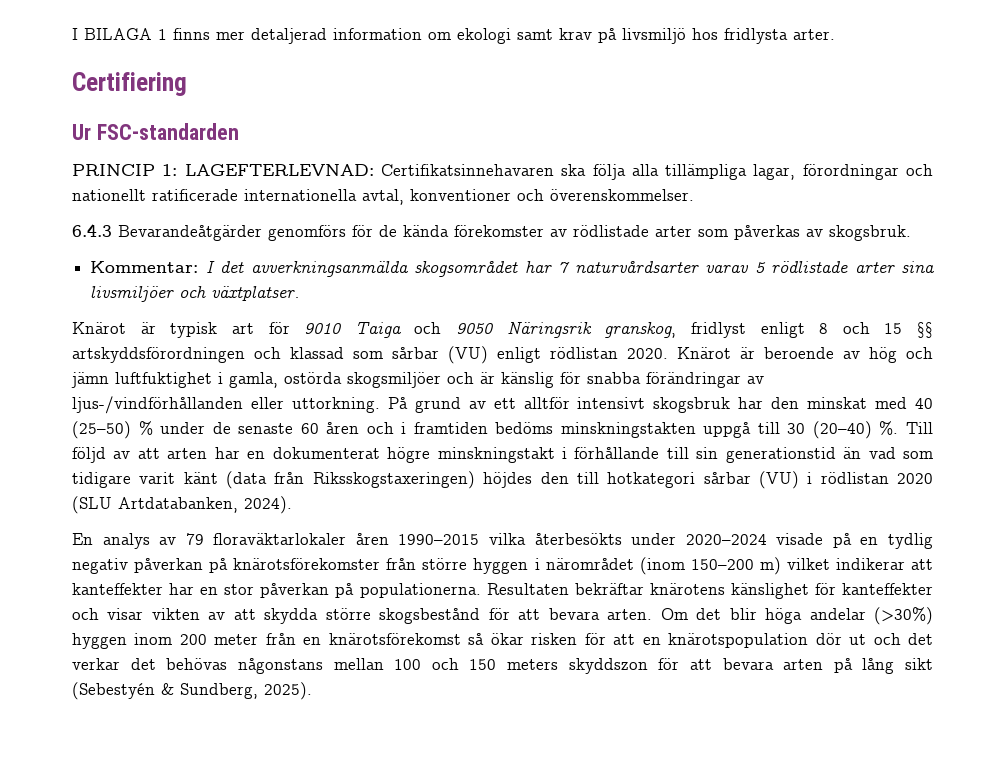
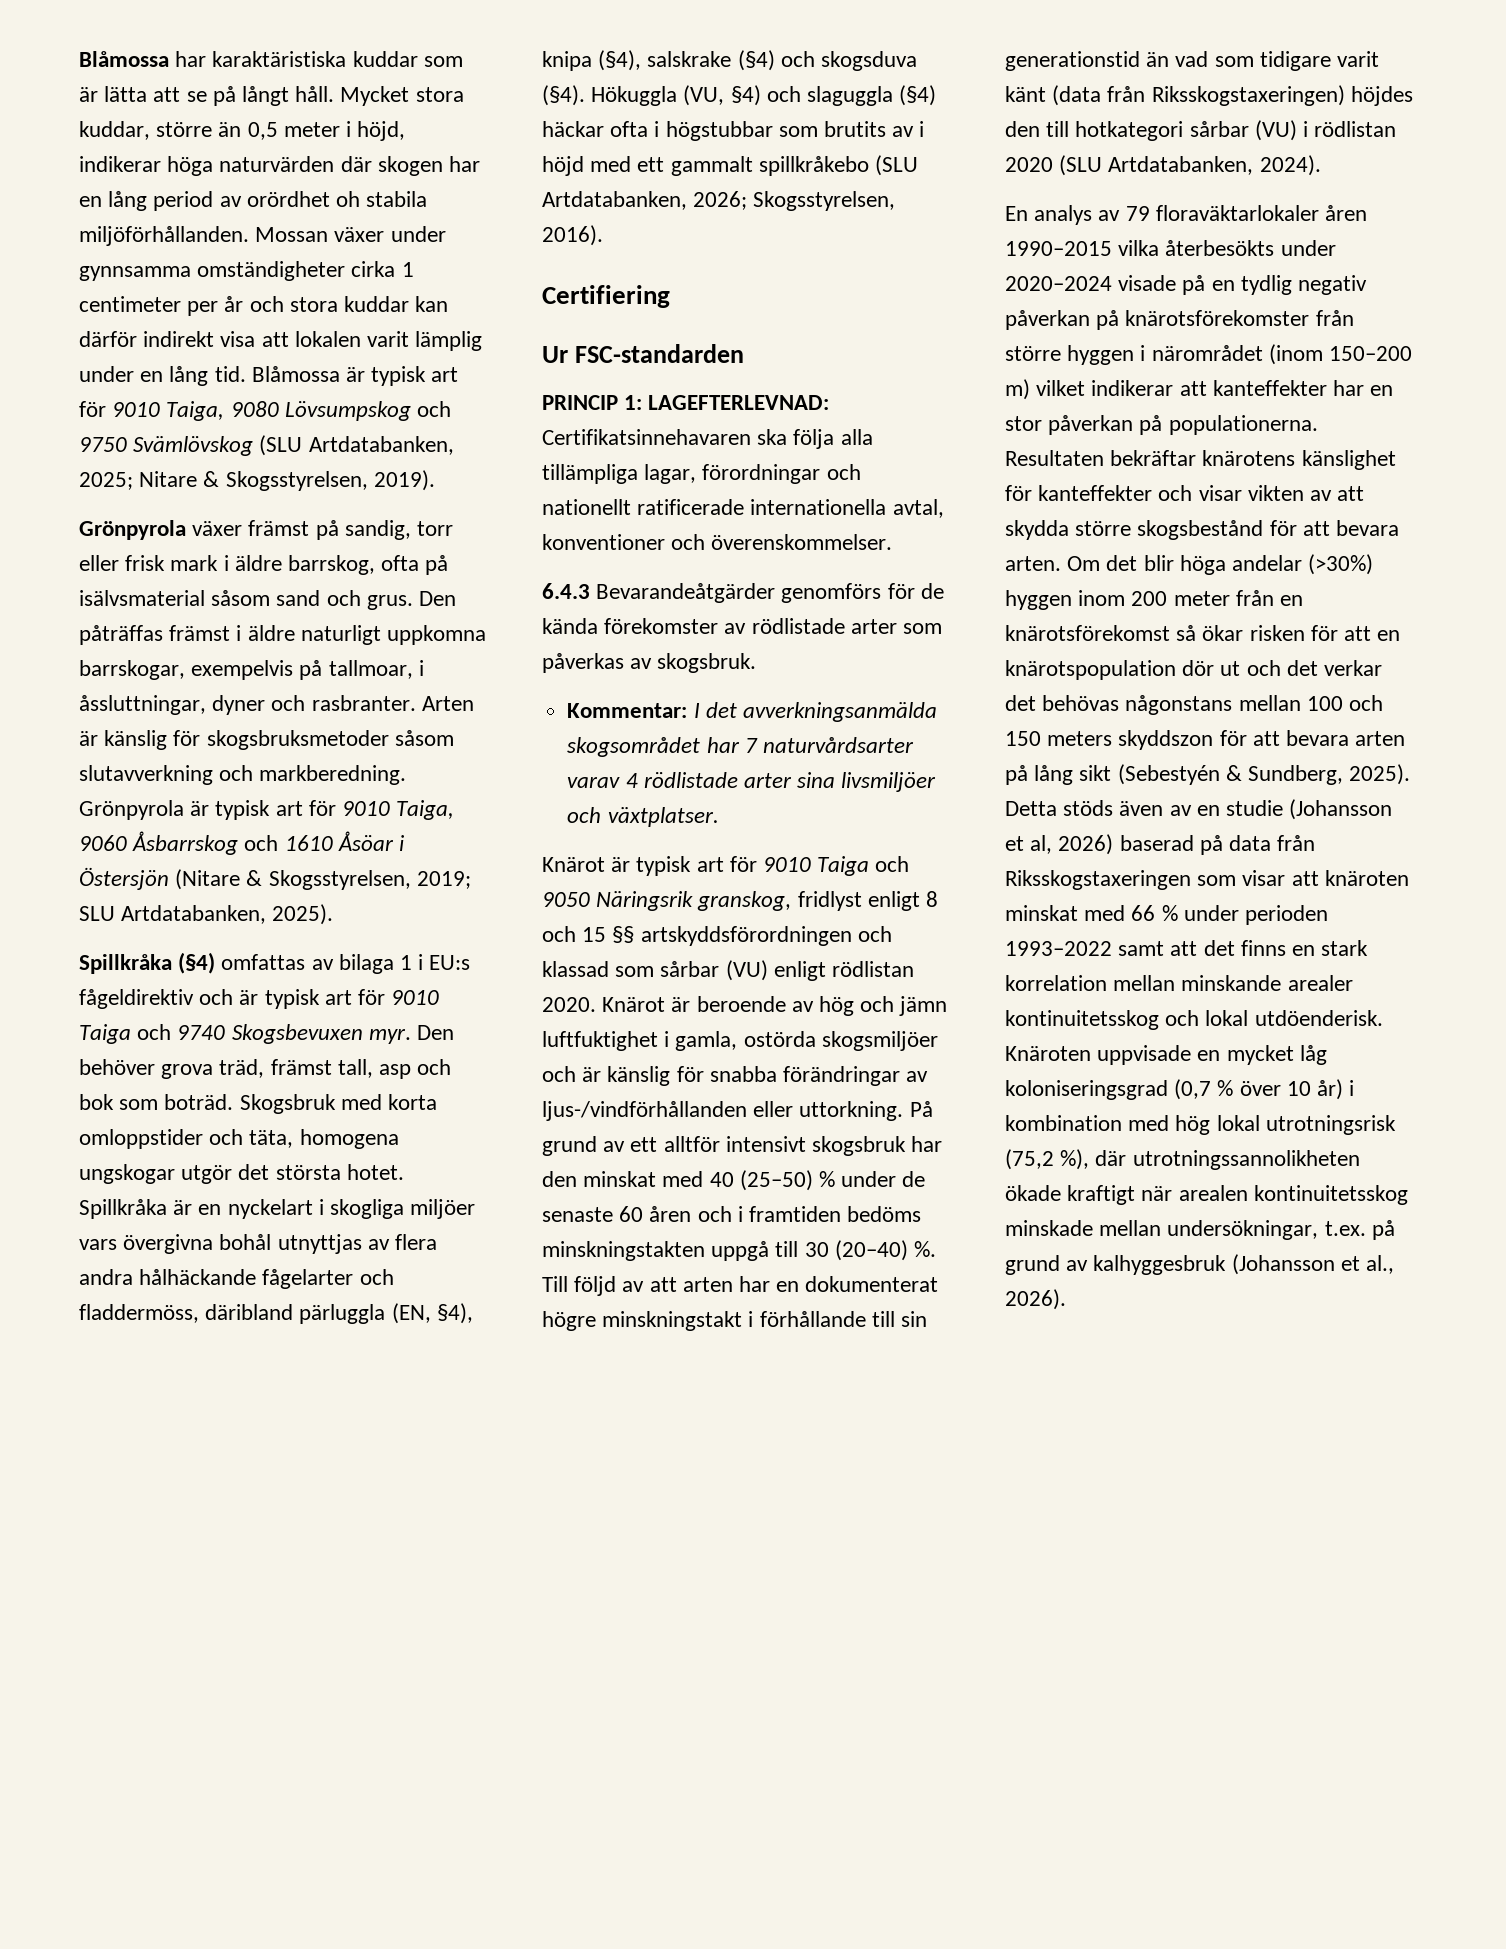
- I BILAGA 1 finns mer detaljerad information om ekologi samt krav på livsmiljö hos fridlysta arter.
+ Blåmossa har karaktäristiska kuddar som är lätta att se på långt håll. Mycket stora kuddar, större än 0,5 meter i höjd, indikerar höga naturvärden där skogen har en lång period av orördhet oh stabila miljöförhållanden. Mossan växer under gynnsamma omständigheter cirka 1 centimeter per år och stora kuddar kan därför indirekt visa att lokalen varit lämplig under en lång tid. Blåmossa är typisk art för 9010 Taiga, 9080 Lövsumpskog och 9750 Svämlövskog (SLU Artdatabanken, 2025; Nitare & Skogsstyrelsen, 2019).
+ Grönpyrola växer främst på sandig, torr eller frisk mark i äldre barrskog, ofta på isälvsmaterial såsom sand och grus. Den påträffas främst i äldre naturligt uppkomna barrskogar, exempelvis på tallmoar, i åssluttningar, dyner och rasbranter. Arten är känslig för skogsbruksmetoder såsom slutavverkning och markberedning. Grönpyrola är typisk art för 9010 Taiga, 9060 Åsbarrskog och 1610 Åsöar i Östersjön (Nitare & Skogsstyrelsen, 2019; SLU Artdatabanken, 2025).
+ Spillkråka (§4) omfattas av bilaga 1 i EU:s fågeldirektiv och är typisk art för 9010 Taiga och 9740 Skogsbevuxen myr. Den behöver grova träd, främst tall, asp och bok som boträd. Skogsbruk med korta omloppstider och täta, homogena ungskogar utgör det största hotet. Spillkråka är en nyckelart i skogliga miljöer vars övergivna bohål utnyttjas av flera andra hålhäckande fågelarter och fladdermöss, däribland pärluggla (EN, §4), knipa (§4), salskrake (§4) och skogsduva (§4). Hökuggla (VU, §4) och slaguggla (§4) häckar ofta i högstubbar som brutits av i höjd med ett gammalt spillkråkebo (SLU Artdatabanken, 2026; Skogsstyrelsen, 2016).
- Kommentar: I det avverkningsanmälda skogsområdet har 7 naturvårdsarter varav 5 rödlistade arter sina livsmiljöer och växtplatser.
+ Kommentar: I det avverkningsanmälda skogsområdet har 7 naturvårdsarter varav 4 rödlistade arter sina livsmiljöer och växtplatser.
+ Detta stöds även av en studie (Johansson et al, 2026) baserad på data från Riksskogstaxeringen som visar att knäroten minskat med 66 % under perioden 1993–2022 samt att det finns en stark korrelation mellan minskande arealer kontinuitetsskog och lokal utdöenderisk. Knäroten uppvisade en mycket låg koloniseringsgrad (0,7 % över 10 år) i kombination med hög lokal utrotningsrisk (75,2 %), där utrotningssannolikheten ökade kraftigt när arealen kontinuitetsskog minskade mellan undersökningar, t.ex. på grund av kalhyggesbruk (Johansson et al., 2026).

